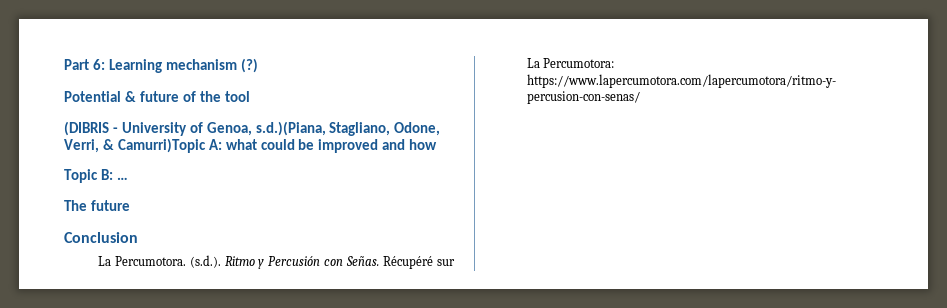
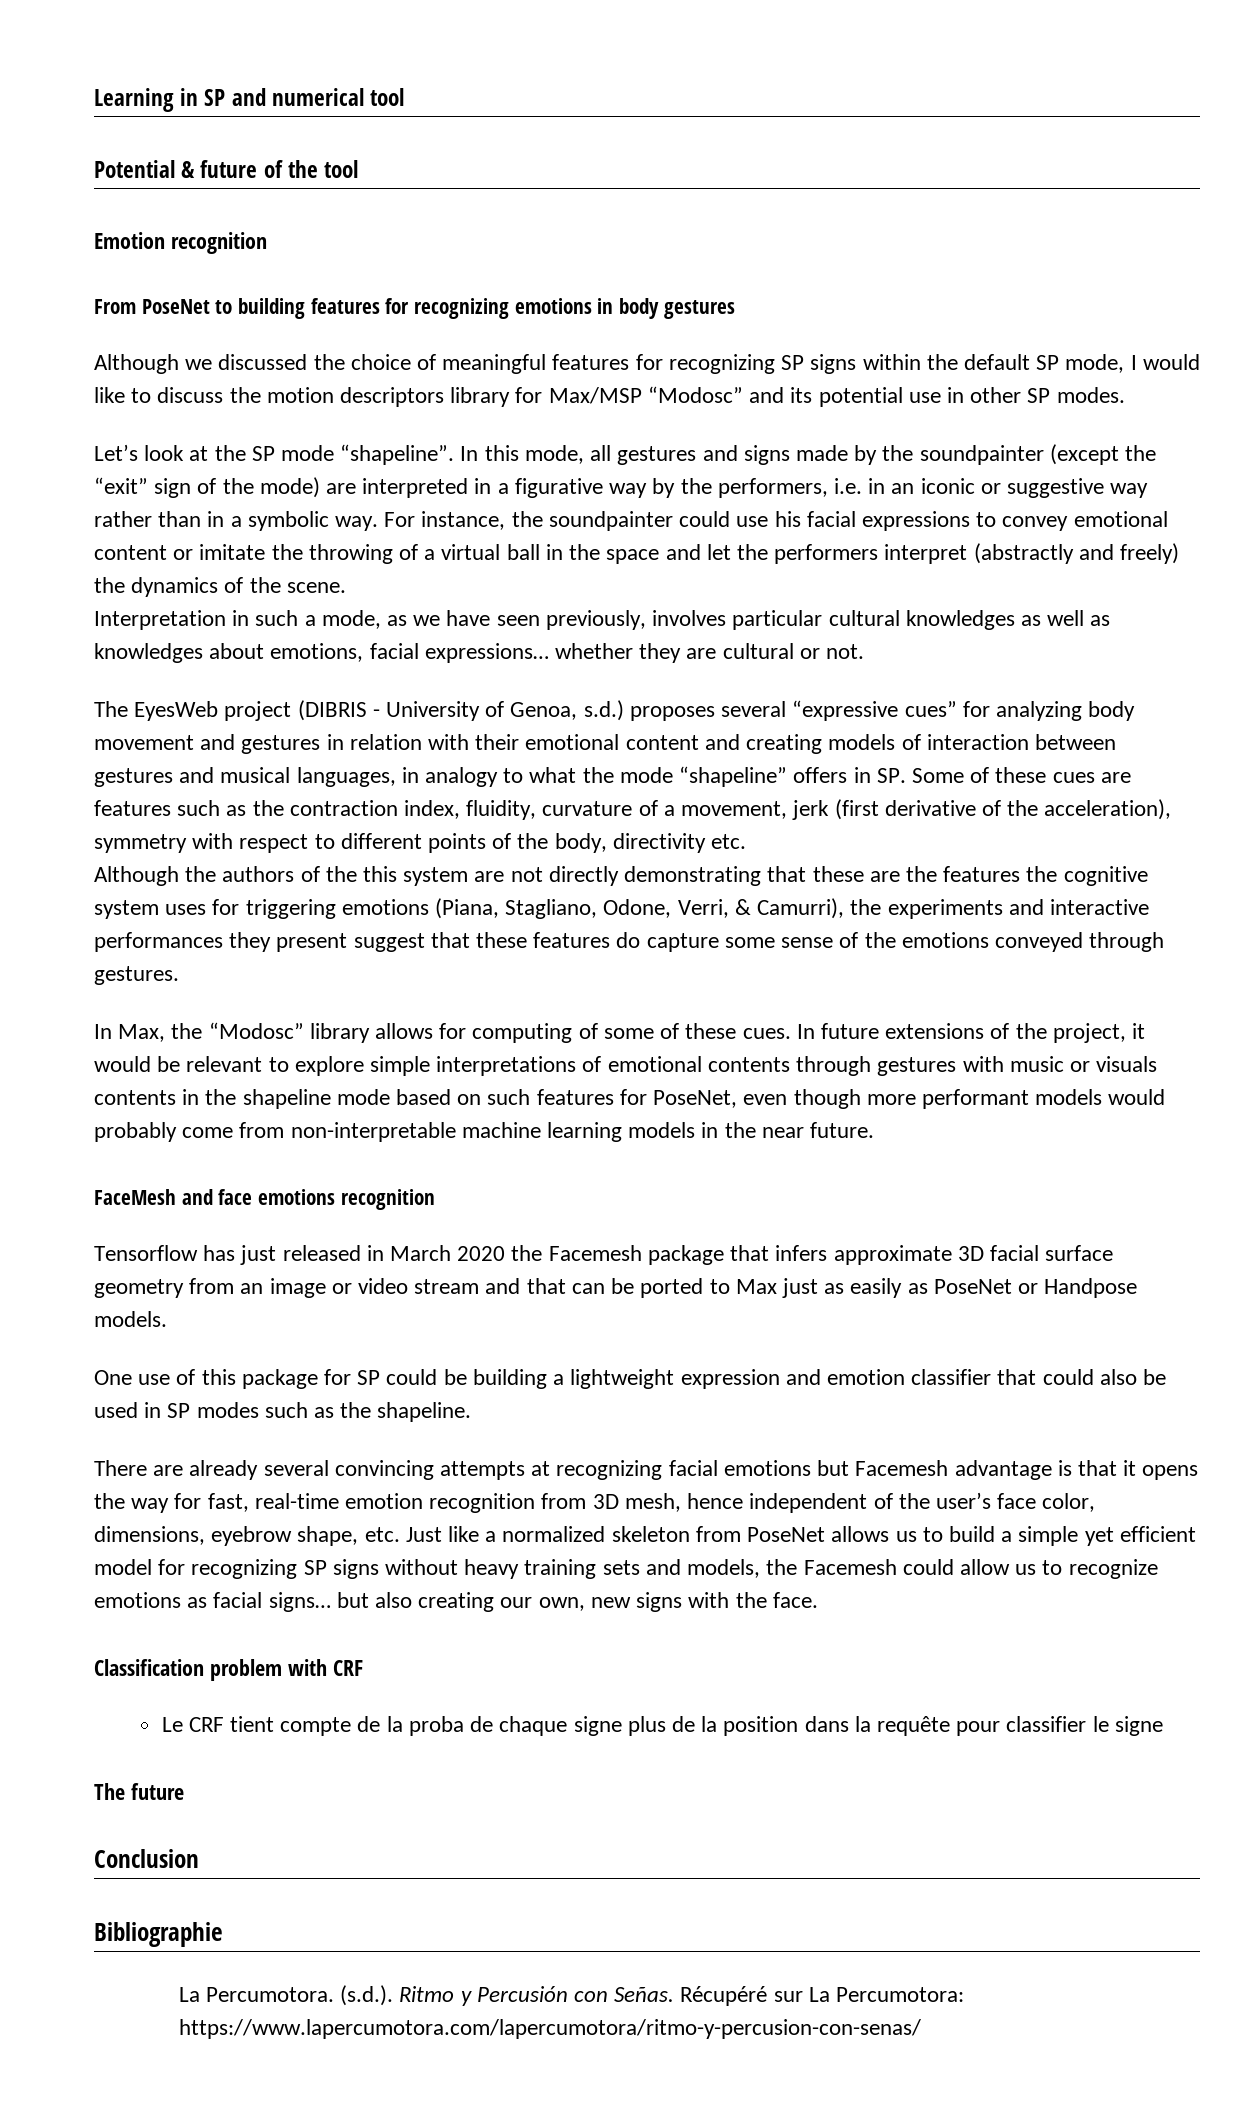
- Part 6: Learning mechanism (?)
+ Learning in SP and numerical tool
- (DIBRIS - University of Genoa, s.d.)(Piana, Stagliano, Odone, Verri, & Camurri)Topic A: what could be improved and how
- Topic B: …
+ Emotion recognition
+ From PoseNet to building features for recognizing emotions in body gestures
+ Although we discussed the choice of meaningful features for recognizing SP signs within the default SP mode, I would like to discuss the motion descriptors library for Max/MSP “Modosc” and its potential use in other SP modes.
+ Let’s look at the SP mode “shapeline”. In this mode, all gestures and signs made by the soundpainter (except the “exit” sign of the mode) are interpreted in a figurative way by the performers, i.e. in an iconic or suggestive way rather than in a symbolic way. For instance, the soundpainter could use his facial expressions to convey emotional content or imitate the throwing of a virtual ball in the space and let the performers interpret (abstractly and freely) the dynamics of the scene.
+ Interpretation in such a mode, as we have seen previously, involves particular cultural knowledges as well as knowledges about emotions, facial expressions… whether they are cultural or not.
+ The EyesWeb project (DIBRIS - University of Genoa, s.d.) proposes several “expressive cues” for analyzing body movement and gestures in relation with their emotional content and creating models of interaction between gestures and musical languages, in analogy to what the mode “shapeline” offers in SP. Some of these cues are features such as the contraction index, fluidity, curvature of a movement, jerk (first derivative of the acceleration), symmetry with respect to different points of the body, directivity etc.
+ Although the authors of the this system are not directly demonstrating that these are the features the cognitive system uses for triggering emotions (Piana, Stagliano, Odone, Verri, & Camurri), the experiments and interactive performances they present suggest that these features do capture some sense of the emotions conveyed through gestures.
+ In Max, the “Modosc” library allows for computing of some of these cues. In future extensions of the project, it would be relevant to explore simple interpretations of emotional contents through gestures with music or visuals contents in the shapeline mode based on such features for PoseNet, even though more performant models would probably come from non-interpretable machine learning models in the near future.
+ FaceMesh and face emotions recognition
+ Tensorflow has just released in March 2020 the Facemesh package that infers approximate 3D facial surface geometry from an image or video stream and that can be ported to Max just as easily as PoseNet or Handpose models.
+ One use of this package for SP could be building a lightweight expression and emotion classifier that could also be used in SP modes such as the shapeline.
+ There are already several convincing attempts at recognizing facial emotions but Facemesh advantage is that it opens the way for fast, real-time emotion recognition from 3D mesh, hence independent of the user’s face color, dimensions, eyebrow shape, etc. Just like a normalized skeleton from PoseNet allows us to build a simple yet efficient model for recognizing SP signs without heavy training sets and models, the Facemesh could allow us to recognize emotions as facial signs… but also creating our own, new signs with the face.
+ Classification problem with CRF
+ Le CRF tient compte de la proba de chaque signe plus de la position dans la requête pour classifier le signe
+ Bibliographie

